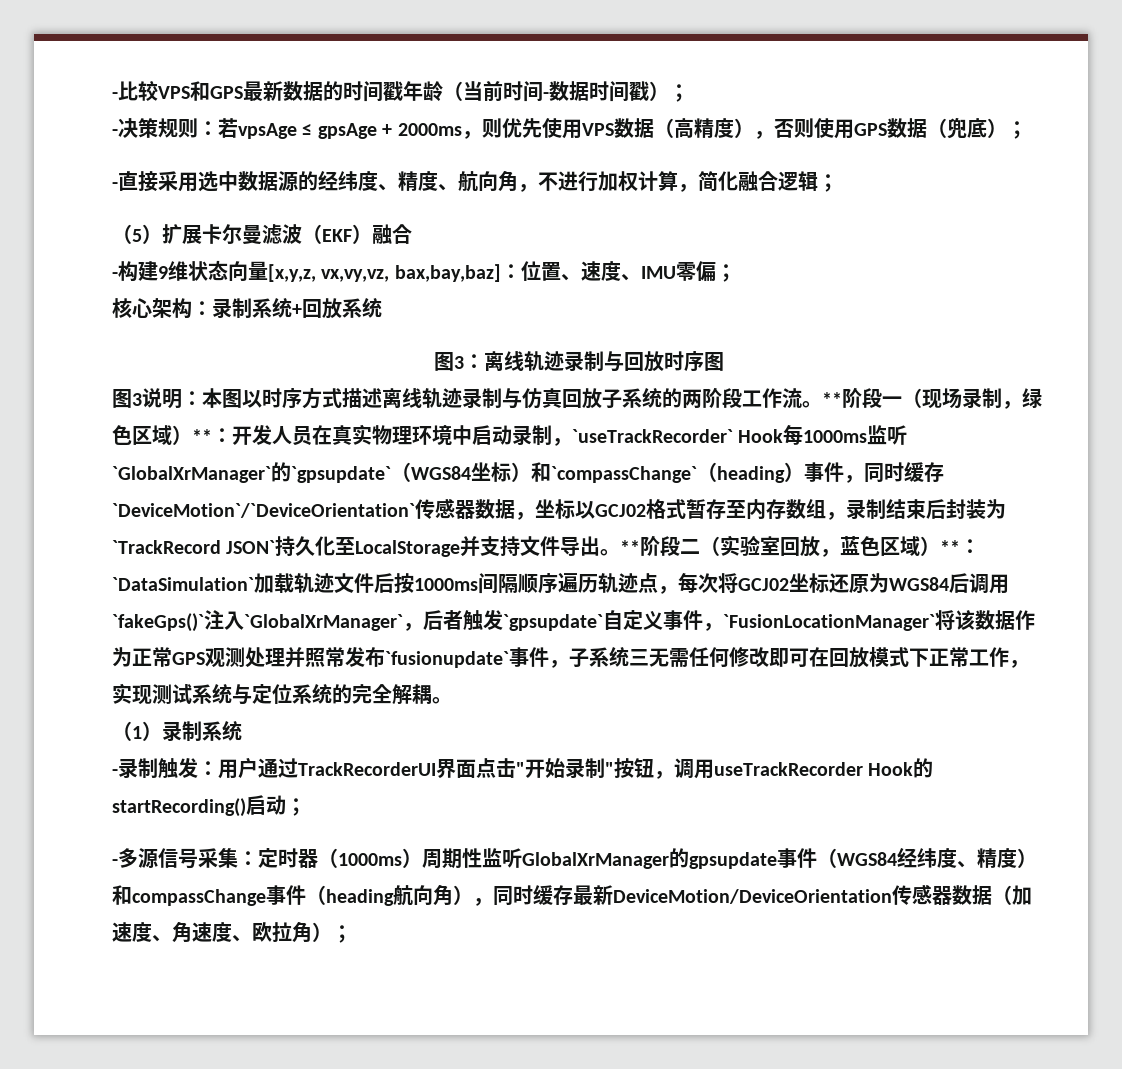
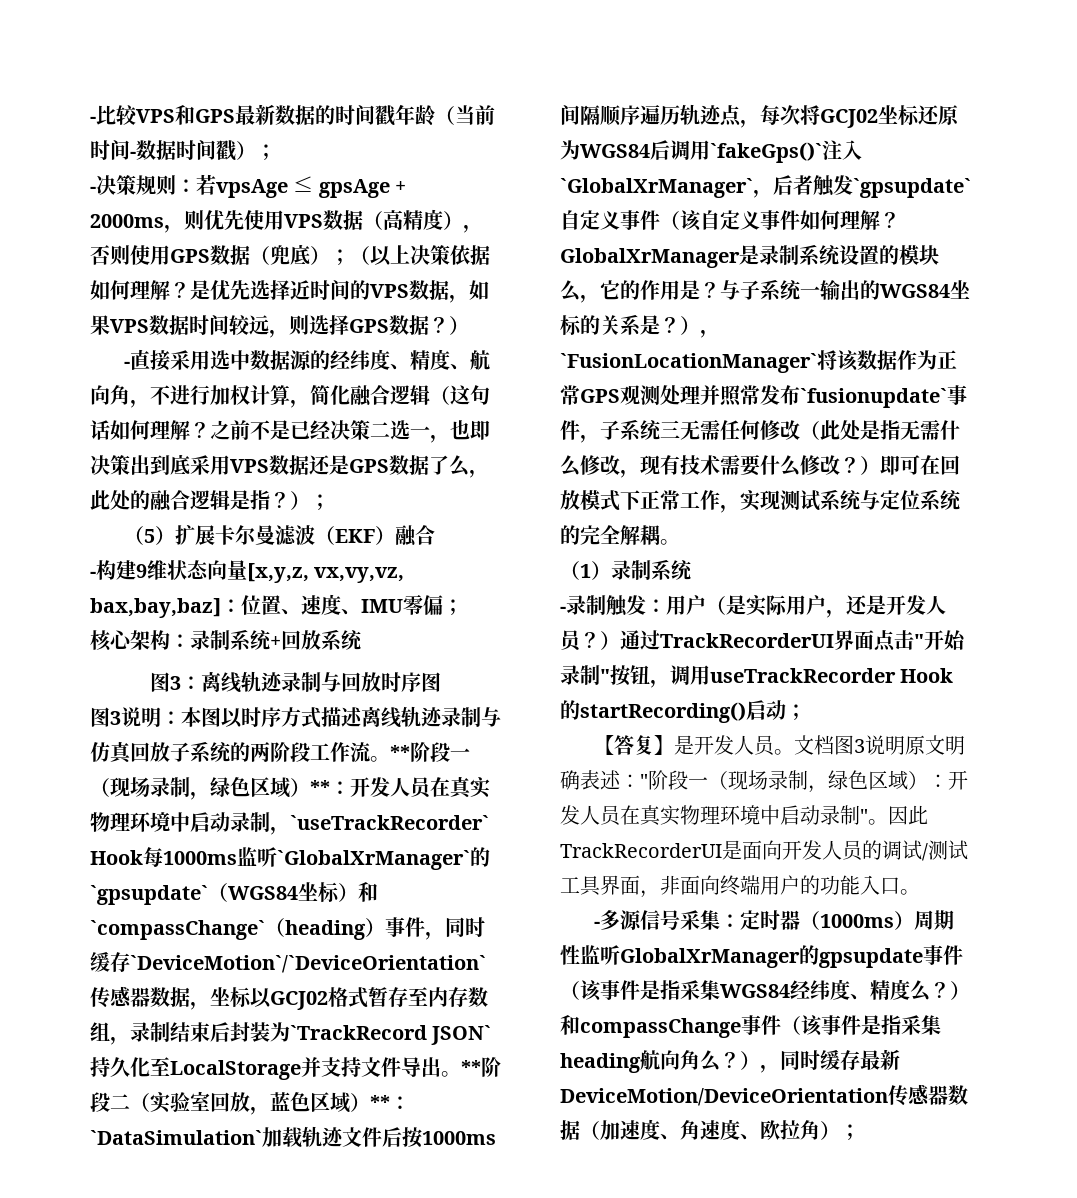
- -决策规则：若vpsAge ≤ gpsAge + 2000ms，则优先使用VPS数据（高精度），否则使用GPS数据（兜底）；
+ -决策规则：若vpsAge ≤ gpsAge + 2000ms，则优先使用VPS数据（高精度），否则使用GPS数据（兜底）；（以上决策依据如何理解？是优先选择近时间的VPS数据，如果VPS数据时间较远，则选择GPS数据？）
- -直接采用选中数据源的经纬度、精度、航向角，不进行加权计算，简化融合逻辑；
+ -直接采用选中数据源的经纬度、精度、航向角，不进行加权计算，简化融合逻辑（这句话如何理解？之前不是已经决策二选一，也即决策出到底采用VPS数据还是GPS数据了么，此处的融合逻辑是指？）；
- `DataSimulation`加载轨迹文件后按1000ms间隔顺序遍历轨迹点，每次将GCJ02坐标还原为WGS84后调用`fakeGps()`注入`GlobalXrManager`，后者触发`gpsupdate`自定义事件，`FusionLocationManager`将该数据作为正常GPS观测处理并照常发布`fusionupdate`事件，子系统三无需任何修改即可在回放模式下正常工作，实现测试系统与定位系统的完全解耦。
+ `DataSimulation`加载轨迹文件后按1000ms间隔顺序遍历轨迹点，每次将GCJ02坐标还原为WGS84后调用`fakeGps()`注入`GlobalXrManager`，后者触发`gpsupdate`自定义事件（该自定义事件如何理解？GlobalXrManager是录制系统设置的模块么，它的作用是？与子系统一输出的WGS84坐标的关系是？），`FusionLocationManager`将该数据作为正常GPS观测处理并照常发布`fusionupdate`事件，子系统三无需任何修改（此处是指无需什么修改，现有技术需要什么修改？）即可在回放模式下正常工作，实现测试系统与定位系统的完全解耦。
- -录制触发：用户通过TrackRecorderUI界面点击"开始录制"按钮，调用useTrackRecorder Hook的startRecording()启动；
+ -录制触发：用户（是实际用户，还是开发人员？）通过TrackRecorderUI界面点击"开始录制"按钮，调用useTrackRecorder Hook的startRecording()启动；
+ 【答复】是开发人员。文档图3说明原文明确表述："阶段一（现场录制，绿色区域）：开发人员在真实物理环境中启动录制"。因此TrackRecorderUI是面向开发人员的调试/测试工具界面，非面向终端用户的功能入口。
- -多源信号采集：定时器（1000ms）周期性监听GlobalXrManager的gpsupdate事件（WGS84经纬度、精度）和compassChange事件（heading航向角），同时缓存最新DeviceMotion/DeviceOrientation传感器数据（加速度、角速度、欧拉角）；
+ -多源信号采集：定时器（1000ms）周期性监听GlobalXrManager的gpsupdate事件（该事件是指采集WGS84经纬度、精度么？）和compassChange事件（该事件是指采集heading航向角么？），同时缓存最新DeviceMotion/DeviceOrientation传感器数据（加速度、角速度、欧拉角）；

